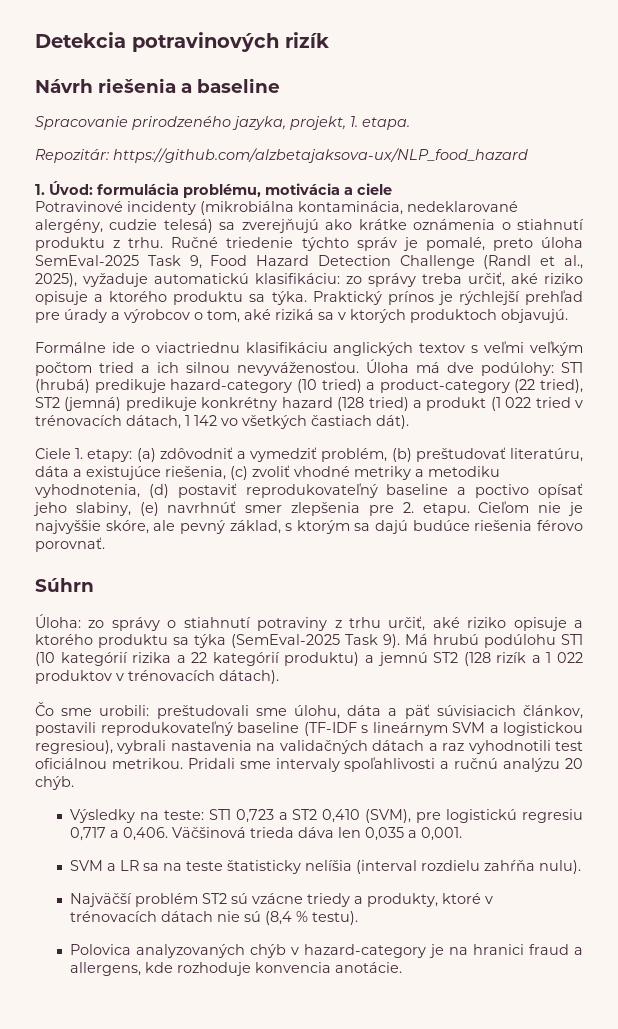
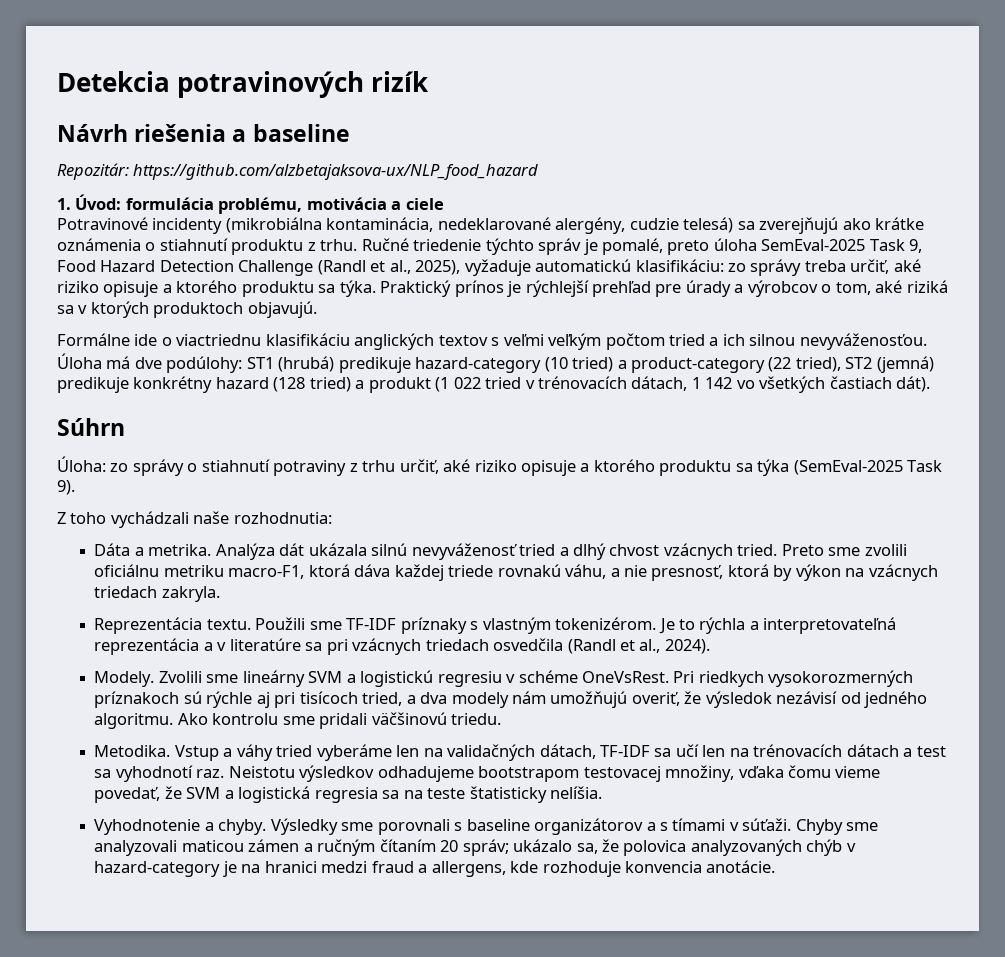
- Spracovanie prirodzeného jazyka, projekt, 1. etapa.
- Ciele 1. etapy: (a) zdôvodniť a vymedziť problém, (b) preštudovať literatúru, dáta a existujúce riešenia, (c) zvoliť vhodné metriky a metodiku vyhodnotenia, (d) postaviť reprodukovateľný baseline a poctivo opísať jeho slabiny, (e) navrhnúť smer zlepšenia pre 2. etapu. Cieľom nie je najvyššie skóre, ale pevný základ, s ktorým sa dajú budúce riešenia férovo porovnať.
- Úloha: zo správy o stiahnutí potraviny z trhu určiť, aké riziko opisuje a ktorého produktu sa týka (SemEval-2025 Task 9). Má hrubú podúlohu ST1 (10 kategórií rizika a 22 kategórií produktu) a jemnú ST2 (128 rizík a 1 022 produktov v trénovacích dátach).
- Čo sme urobili: preštudovali sme úlohu, dáta a päť súvisiacich článkov, postavili reprodukovateľný baseline (TF-IDF s lineárnym SVM a logistickou regresiou), vybrali nastavenia na validačných dátach a raz vyhodnotili test oficiálnou metrikou. Pridali sme intervaly spoľahlivosti a ručnú analýzu 20 chýb.
- Výsledky na teste: ST1 0,723 a ST2 0,410 (SVM), pre logistickú regresiu 0,717 a 0,406. Väčšinová trieda dáva len 0,035 a 0,001.
- SVM a LR sa na teste štatisticky nelíšia (interval rozdielu zahŕňa nulu).
- Najväčší problém ST2 sú vzácne triedy a produkty, ktoré v trénovacích dátach nie sú (8,4 % testu).
- Polovica analyzovaných chýb v hazard-category je na hranici fraud a allergens, kde rozhoduje konvencia anotácie.
+ Úloha: zo správy o stiahnutí potraviny z trhu určiť, aké riziko opisuje a ktorého produktu sa týka (SemEval-2025 Task 9).
+ Z toho vychádzali naše rozhodnutia:
+ Dáta a metrika. Analýza dát ukázala silnú nevyváženosť tried a dlhý chvost vzácnych tried. Preto sme zvolili oficiálnu metriku macro-F1, ktorá dáva každej triede rovnakú váhu, a nie presnosť, ktorá by výkon na vzácnych triedach zakryla.
+ Reprezentácia textu. Použili sme TF-IDF príznaky s vlastným tokenizérom. Je to rýchla a interpretovateľná reprezentácia a v literatúre sa pri vzácnych triedach osvedčila (Randl et al., 2024).
+ Modely. Zvolili sme lineárny SVM a logistickú regresiu v schéme OneVsRest. Pri riedkych vysokorozmerných príznakoch sú rýchle aj pri tisícoch tried, a dva modely nám umožňujú overiť, že výsledok nezávisí od jedného algoritmu. Ako kontrolu sme pridali väčšinovú triedu.
+ Metodika. Vstup a váhy tried vyberáme len na validačných dátach, TF-IDF sa učí len na trénovacích dátach a test sa vyhodnotí raz. Neistotu výsledkov odhadujeme bootstrapom testovacej množiny, vďaka čomu vieme povedať, že SVM a logistická regresia sa na teste štatisticky nelíšia.
+ Vyhodnotenie a chyby. Výsledky sme porovnali s baseline organizátorov a s tímami v súťaži. Chyby sme analyzovali maticou zámen a ručným čítaním 20 správ; ukázalo sa, že polovica analyzovaných chýb v hazard-category je na hranici medzi fraud a allergens, kde rozhoduje konvencia anotácie.

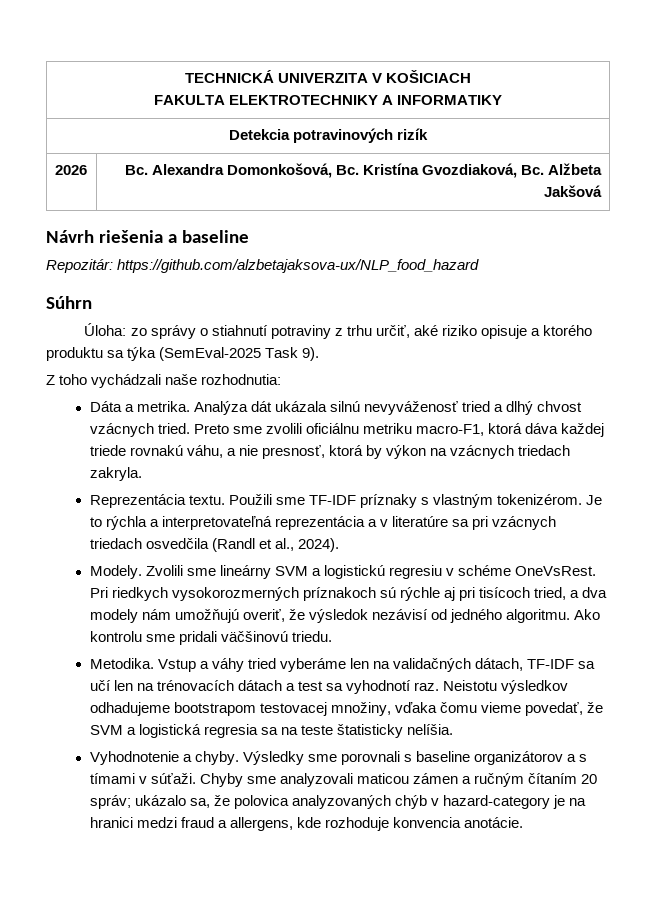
+ TECHNICKÁ UNIVERZITA V KOŠICIACH
+ FAKULTA ELEKTROTECHNIKY A INFORMATIKY
  Detekcia potravinových rizík
+ 2026 | Bc. Alexandra Domonkošová, Bc. Kristína Gvozdiaková, Bc. Alžbeta Jakšová
- 1. Úvod: formulácia problému, motivácia a ciele
- Potravinové incidenty (mikrobiálna kontaminácia, nedeklarované alergény, cudzie telesá) sa zverejňujú ako krátke oznámenia o stiahnutí produktu z trhu. Ručné triedenie týchto správ je pomalé, preto úloha SemEval-2025 Task 9, Food Hazard Detection Challenge (Randl et al., 2025), vyžaduje automatickú klasifikáciu: zo správy treba určiť, aké riziko opisuje a ktorého produktu sa týka. Praktický prínos je rýchlejší prehľad pre úrady a výrobcov o tom, aké riziká sa v ktorých produktoch objavujú.
- Formálne ide o viactriednu klasifikáciu anglických textov s veľmi veľkým počtom tried a ich silnou nevyváženosťou. Úloha má dve podúlohy: ST1 (hrubá) predikuje hazard-category (10 tried) a product-category (22 tried), ST2 (jemná) predikuje konkrétny hazard (128 tried) a produkt (1 022 tried v trénovacích dátach, 1 142 vo všetkých častiach dát).

